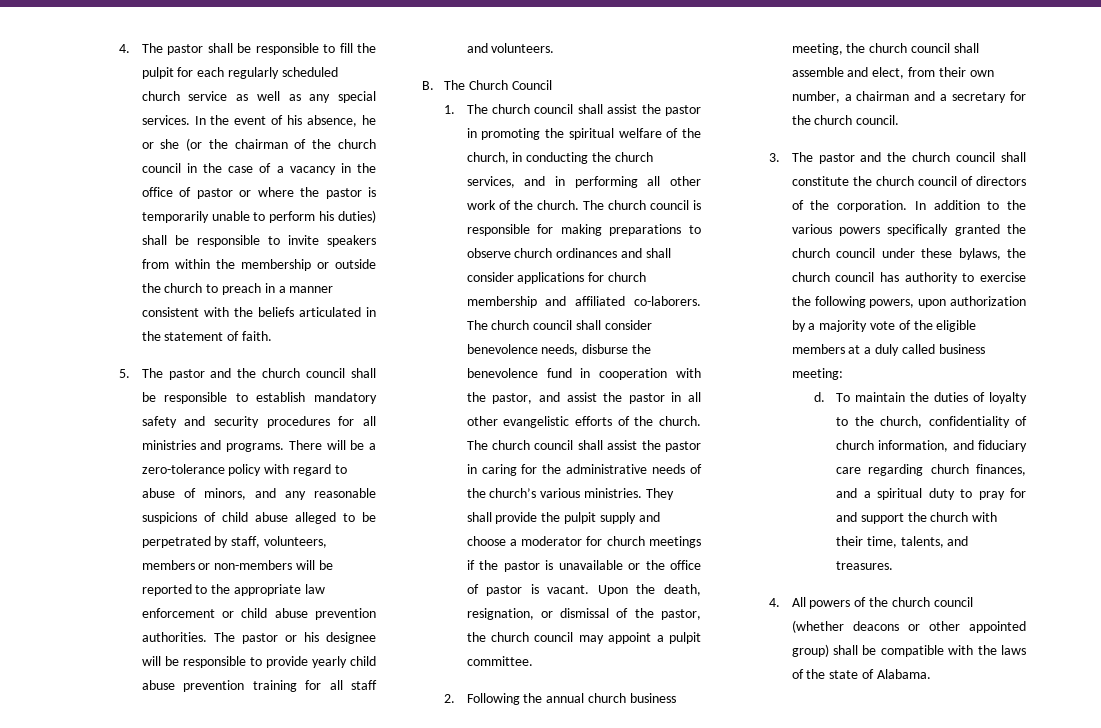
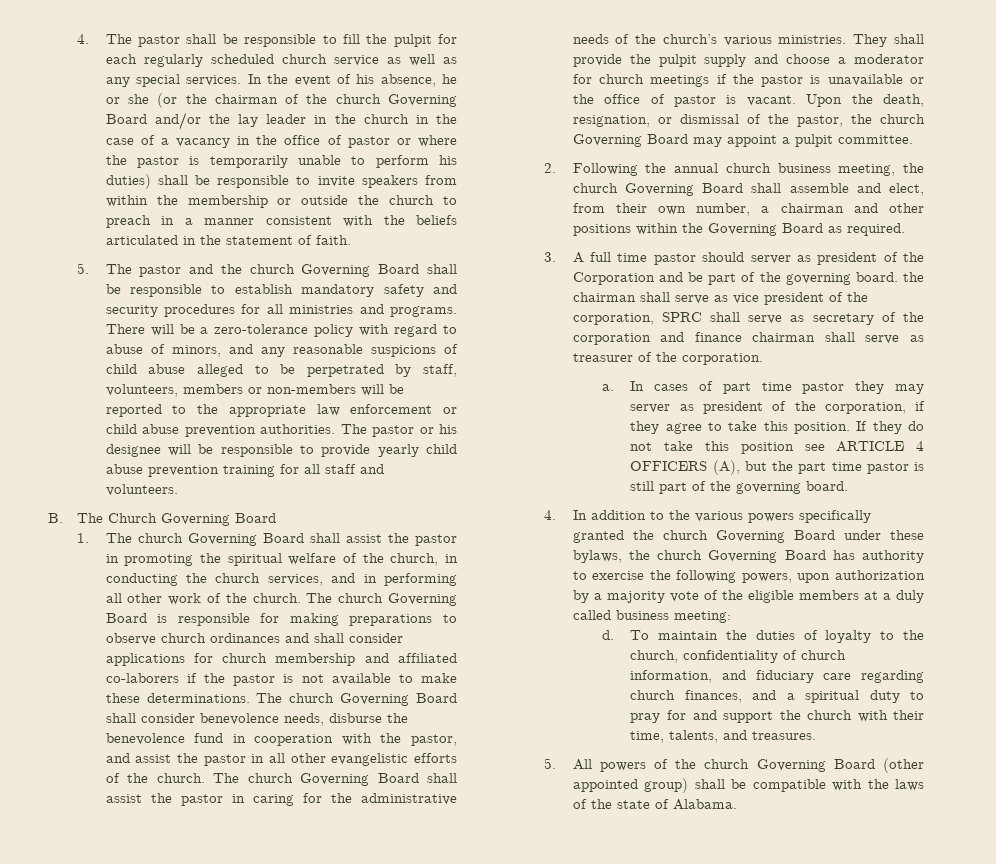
- In the event of his absence, he or she (or the chairman of the church council in the case of a vacancy in the office of pastor or where the pastor is temporarily unable to perform his duties) shall be responsible to invite speakers from within the membership or outside the church to preach in a manner consistent with the beliefs articulated in the statement of faith.
+ In the event of his absence, he or she (or the chairman of the church Governing Board and/or the lay leader in the church in the case of a vacancy in the office of pastor or where the pastor is temporarily unable to perform his duties) shall be responsible to invite speakers from within the membership or outside the church to preach in a manner consistent with the beliefs articulated in the statement of faith.
- 5. The pastor and the church council shall be responsible to establish mandatory safety and security procedures for all ministries and programs.
+ 5. The pastor and the church Governing Board shall be responsible to establish mandatory safety and security procedures for all ministries and programs.
- B. The Church Council
+ B. The Church Governing Board
- 1. The church council shall assist the pastor in promoting the spiritual welfare of the church, in conducting the church services, and in performing all other work of the church.
+ 1. The church Governing Board shall assist the pastor in promoting the spiritual welfare of the church, in conducting the church services, and in performing all other work of the church.
- The church council is responsible for making preparations to observe church ordinances and shall consider applications for church membership and affiliated co-laborers. The church council shall consider benevolence needs, disburse the benevolence fund in cooperation with the pastor, and assist the pastor in all other evangelistic efforts of the church.
+ The church Governing Board is responsible for making preparations to observe church ordinances and shall consider applications for church membership and affiliated co-laborers if the pastor is not available to make these determinations. The church Governing Board shall consider benevolence needs, disburse the benevolence fund in cooperation with the pastor, and assist the pastor in all other evangelistic efforts of the church.
- The church council shall assist the pastor in caring for the administrative needs of the church’s various ministries.
+ The church Governing Board shall assist the pastor in caring for the administrative needs of the church’s various ministries.
- Upon the death, resignation, or dismissal of the pastor, the church council may appoint a pulpit committee.
+ Upon the death, resignation, or dismissal of the pastor, the church Governing Board may appoint a pulpit committee.
- 2. Following the annual church business meeting, the church council shall assemble and elect, from their own number, a chairman and a secretary for the church council.
- 3. The pastor and the church council shall constitute the church council of directors of the corporation. In addition to the various powers specifically granted the church council under these bylaws, the church council has authority to exercise the following powers, upon authorization by a majority vote of the eligible members at a duly called business meeting:
+ 2. Following the annual church business meeting, the church Governing Board shall assemble and elect, from their own number, a chairman and other positions within the Governing Board as required.
+ 3. A full time pastor should server as president of the Corporation and be part of the governing board. the chairman shall serve as vice president of the corporation, SPRC shall serve as secretary of the corporation and finance chairman shall serve as treasurer of the corporation.
+ a. In cases of part time pastor they may server as president of the corporation, if they agree to take this position. If they do not take this position see ARTICLE 4 OFFICERS (A), but the part time pastor is still part of the governing board.
+ 4. In addition to the various powers specifically granted the church Governing Board under these bylaws, the church Governing Board has authority to exercise the following powers, upon authorization by a majority vote of the eligible members at a duly called business meeting:
- 4. All powers of the church council (whether deacons or other appointed group) shall be compatible with the laws of the state of Alabama.
+ 5. All powers of the church Governing Board (other appointed group) shall be compatible with the laws of the state of Alabama.

